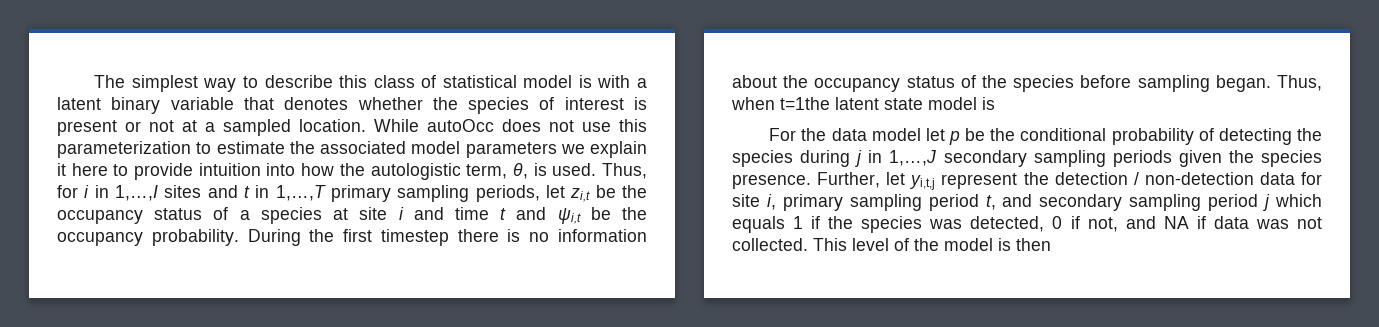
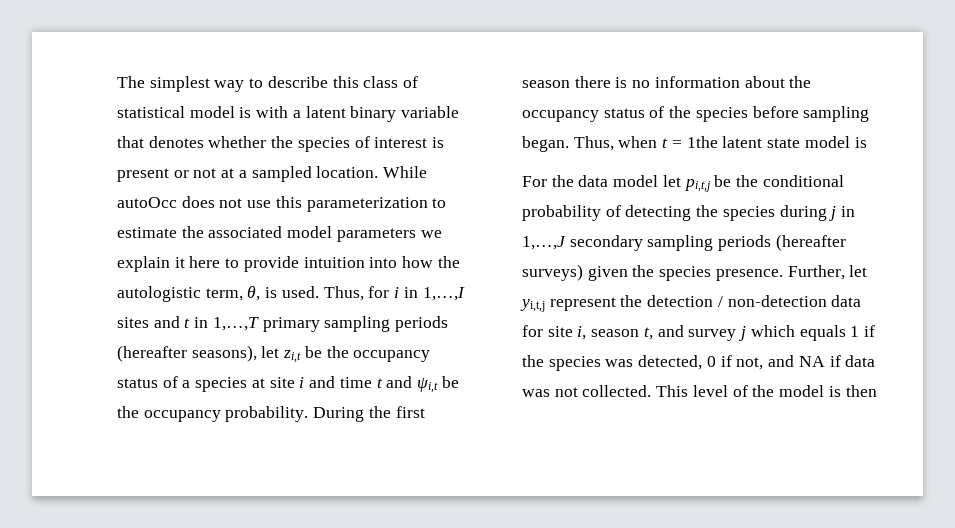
- Thus, for i in 1,…,I sites and t in 1,…,T primary sampling periods, let zi,t be the occupancy status of a species at site i and time t and ψi,t be the occupancy probability.
+ Thus, for i in 1,…,I sites and t in 1,…,T primary sampling periods (hereafter seasons), let zi,t be the occupancy status of a species at site i and time t and ψi,t be the occupancy probability.
- During the first timestep there is no information about the occupancy status of the species before sampling began.
+ During the first season there is no information about the occupancy status of the species before sampling began.
- Thus, when t=1the latent state model is
+ Thus, when t = 1the latent state model is
- For the data model let p be the conditional probability of detecting the species during j in 1,…,J secondary sampling periods given the species presence.
+ For the data model let pi,t,j be the conditional probability of detecting the species during j in 1,…,J secondary sampling periods (hereafter surveys) given the species presence.
- Further, let yi,t,j represent the detection / non-detection data for site i, primary sampling period t, and secondary sampling period j which equals 1 if the species was detected, 0 if not, and NA if data was not collected.
+ Further, let yi,t,j represent the detection / non-detection data for site i, season t, and survey j which equals 1 if the species was detected, 0 if not, and NA if data was not collected.

